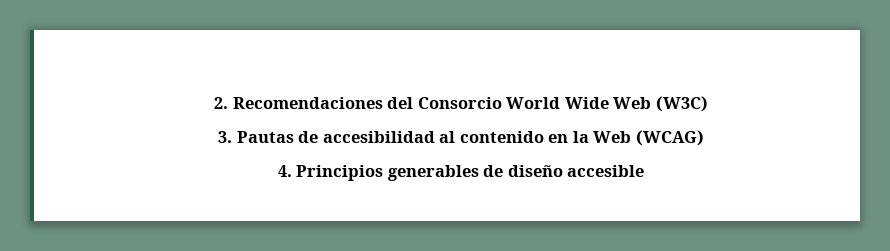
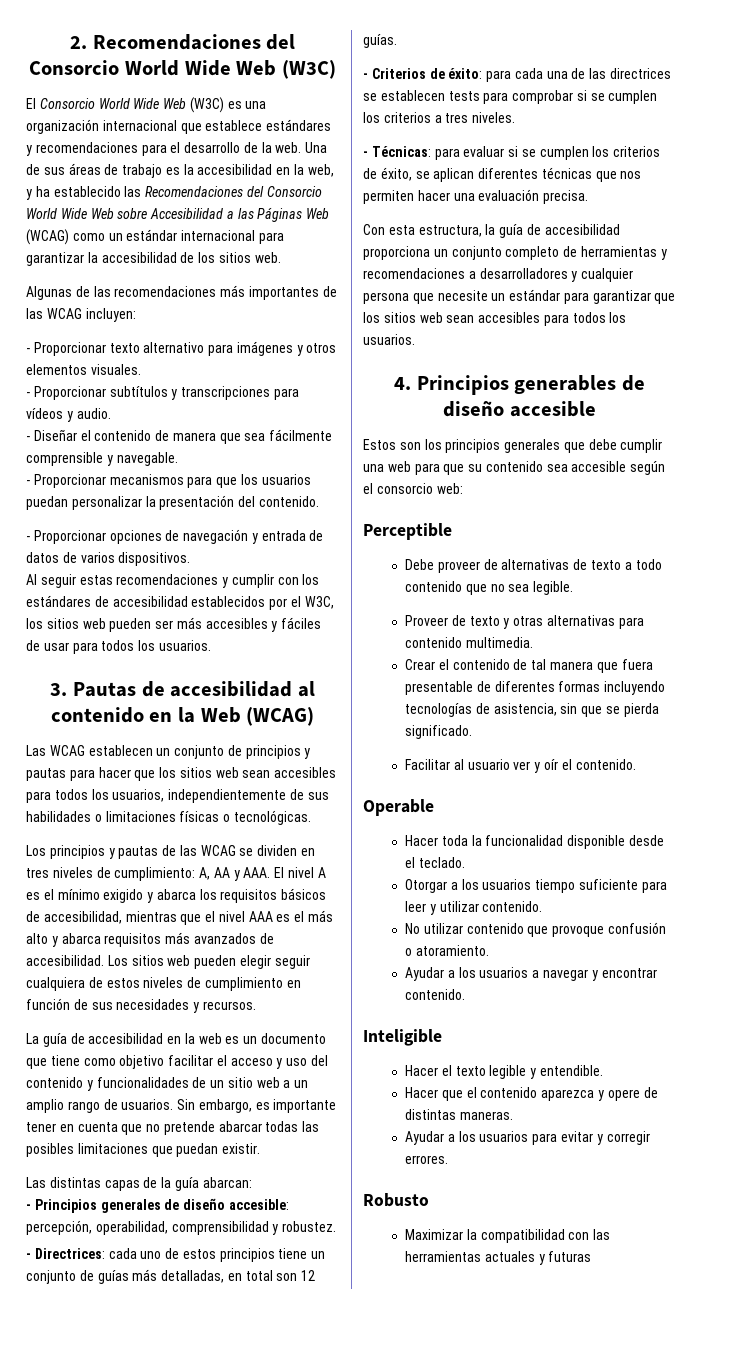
+ El Consorcio World Wide Web (W3C) es una organización internacional que establece estándares y recomendaciones para el desarrollo de la web. Una de sus áreas de trabajo es la accesibilidad en la web, y ha establecido las Recomendaciones del Consorcio World Wide Web sobre Accesibilidad a las Páginas Web (WCAG) como un estándar internacional para garantizar la accesibilidad de los sitios web.
+ Algunas de las recomendaciones más importantes de las WCAG incluyen:
+ - Proporcionar texto alternativo para imágenes y otros elementos visuales.
+ - Proporcionar subtítulos y transcripciones para vídeos y audio.
+ - Diseñar el contenido de manera que sea fácilmente comprensible y navegable.
+ - Proporcionar mecanismos para que los usuarios puedan personalizar la presentación del contenido.
+ - Proporcionar opciones de navegación y entrada de datos de varios dispositivos.
+ Al seguir estas recomendaciones y cumplir con los estándares de accesibilidad establecidos por el W3C, los sitios web pueden ser más accesibles y fáciles de usar para todos los usuarios.
+ Las WCAG establecen un conjunto de principios y pautas para hacer que los sitios web sean accesibles para todos los usuarios, independientemente de sus habilidades o limitaciones físicas o tecnológicas.
+ Los principios y pautas de las WCAG se dividen en tres niveles de cumplimiento: A, AA y AAA. El nivel A es el mínimo exigido y abarca los requisitos básicos de accesibilidad, mientras que el nivel AAA es el más alto y abarca requisitos más avanzados de accesibilidad. Los sitios web pueden elegir seguir cualquiera de estos niveles de cumplimiento en función de sus necesidades y recursos.
+ La guía de accesibilidad en la web es un documento que tiene como objetivo facilitar el acceso y uso del contenido y funcionalidades de un sitio web a un amplio rango de usuarios. Sin embargo, es importante tener en cuenta que no pretende abarcar todas las posibles limitaciones que puedan existir.
+ Las distintas capas de la guía abarcan:
+ - Principios generales de diseño accesible: percepción, operabilidad, comprensibilidad y robustez.
+ - Directrices: cada uno de estos principios tiene un conjunto de guías más detalladas, en total son 12 guías.
+ - Criterios de éxito: para cada una de las directrices se establecen tests para comprobar si se cumplen los criterios a tres niveles.
+ - Técnicas: para evaluar si se cumplen los criterios de éxito, se aplican diferentes técnicas que nos permiten hacer una evaluación precisa.
+ Con esta estructura, la guía de accesibilidad proporciona un conjunto completo de herramientas y recomendaciones a desarrolladores y cualquier persona que necesite un estándar para garantizar que los sitios web sean accesibles para todos los usuarios.
+ Estos son los principios generales que debe cumplir una web para que su contenido sea accesible según el consorcio web:
+ Perceptible
+ Debe proveer de alternativas de texto a todo contenido que no sea legible.
+ Proveer de texto y otras alternativas para contenido multimedia.
+ Crear el contenido de tal manera que fuera presentable de diferentes formas incluyendo tecnologías de asistencia, sin que se pierda significado.
+ Facilitar al usuario ver y oír el contenido.
+ Operable
+ Hacer toda la funcionalidad disponible desde el teclado.
+ Otorgar a los usuarios tiempo suficiente para leer y utilizar contenido.
+ No utilizar contenido que provoque confusión o atoramiento.
+ Ayudar a los usuarios a navegar y encontrar contenido.
+ Inteligible
+ Hacer el texto legible y entendible.
+ Hacer que el contenido aparezca y opere de distintas maneras.
+ Ayudar a los usuarios para evitar y corregir errores.
+ Robusto
+ Maximizar la compatibilidad con las herramientas actuales y futuras

